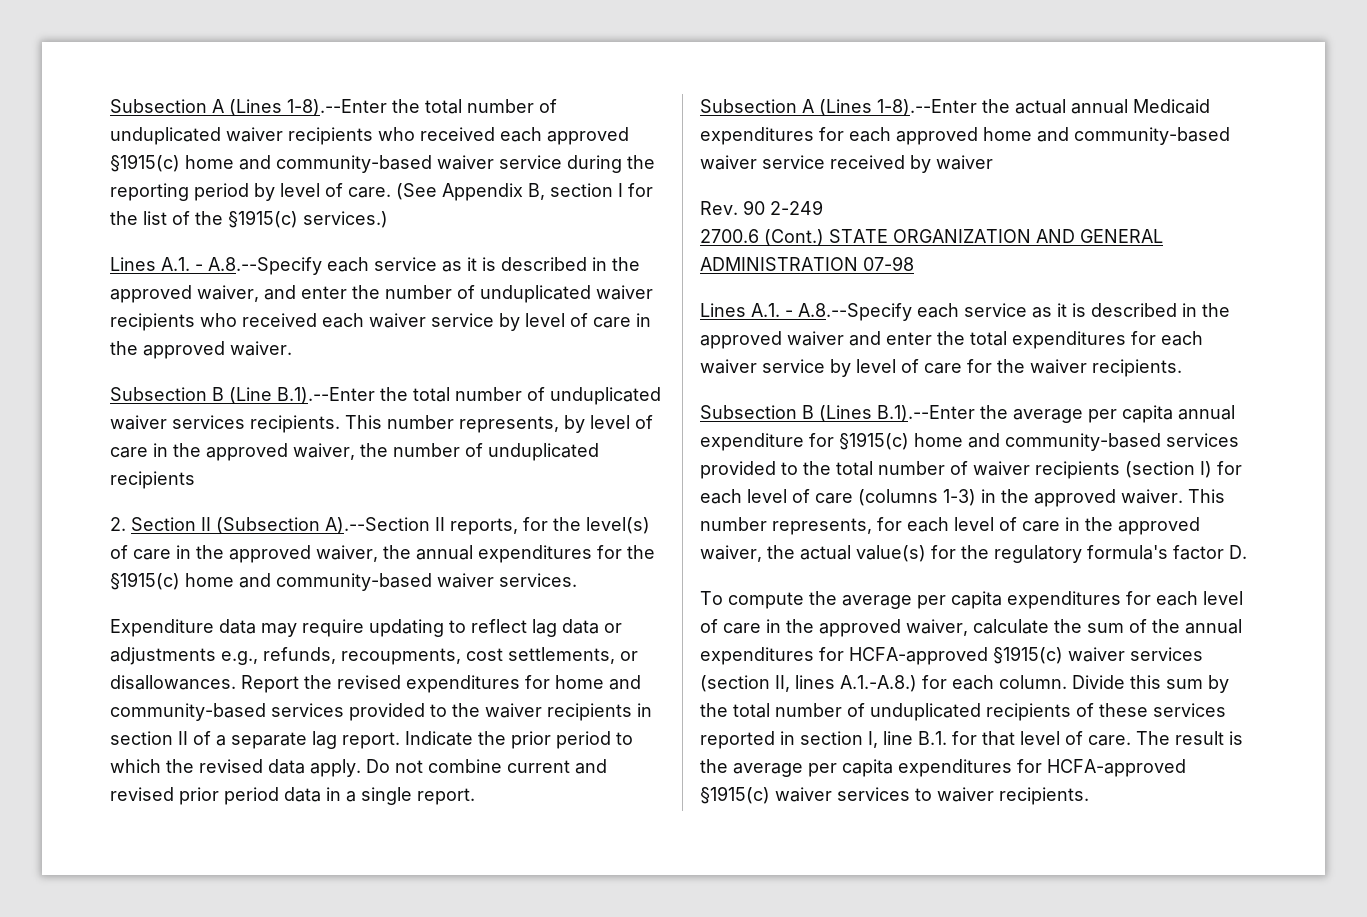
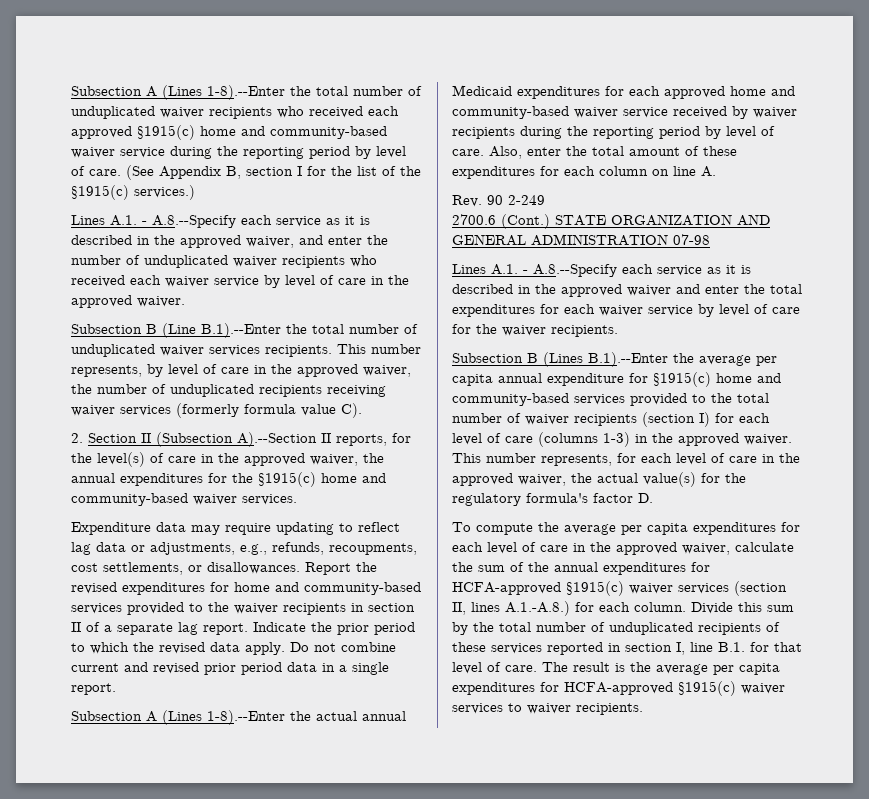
- This number represents, by level of care in the approved waiver, the number of unduplicated recipients
+ This number represents, by level of care in the approved waiver, the number of unduplicated recipients receiving waiver services (formerly formula value C).
- Expenditure data may require updating to reflect lag data or adjustments e.g., refunds, recoupments, cost settlements, or disallowances.
+ Expenditure data may require updating to reflect lag data or adjustments, e.g., refunds, recoupments, cost settlements, or disallowances.
- Subsection A (Lines 1-8).--Enter the actual annual Medicaid expenditures for each approved home and community-based waiver service received by waiver
+ Subsection A (Lines 1-8).--Enter the actual annual Medicaid expenditures for each approved home and community-based waiver service received by waiver recipients during the reporting period by level of care. Also, enter the total amount of these expenditures for each column on line A.

